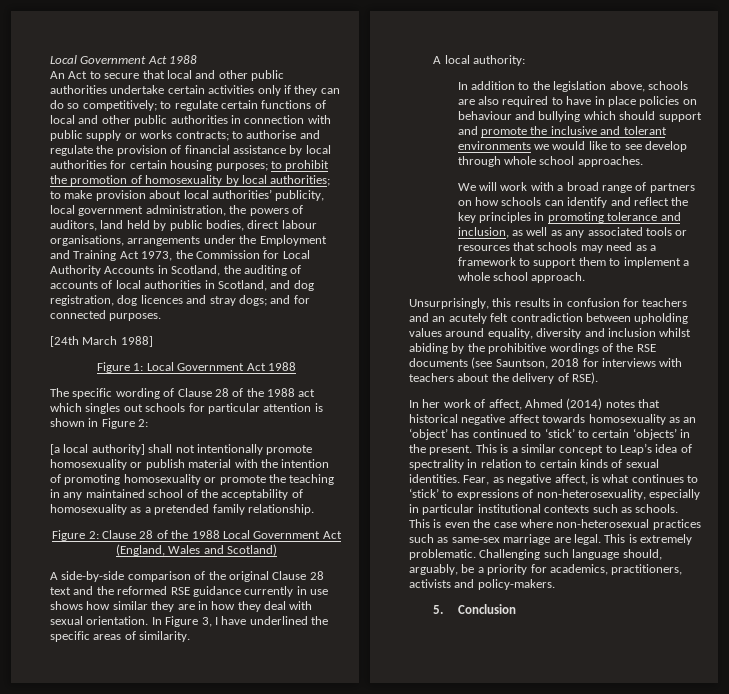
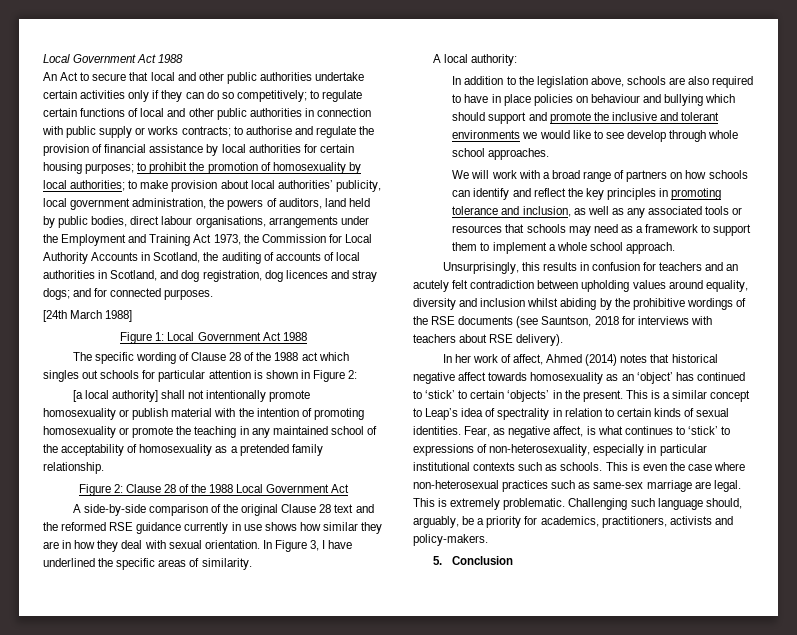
- Figure 2: Clause 28 of the 1988 Local Government Act (England, Wales and Scotland)
+ Figure 2: Clause 28 of the 1988 Local Government Act
- Unsurprisingly, this results in confusion for teachers and an acutely felt contradiction between upholding values around equality, diversity and inclusion whilst abiding by the prohibitive wordings of the RSE documents (see Sauntson, 2018 for interviews with teachers about the delivery of RSE).
+ Unsurprisingly, this results in confusion for teachers and an acutely felt contradiction between upholding values around equality, diversity and inclusion whilst abiding by the prohibitive wordings of the RSE documents (see Sauntson, 2018 for interviews with teachers about RSE delivery).

